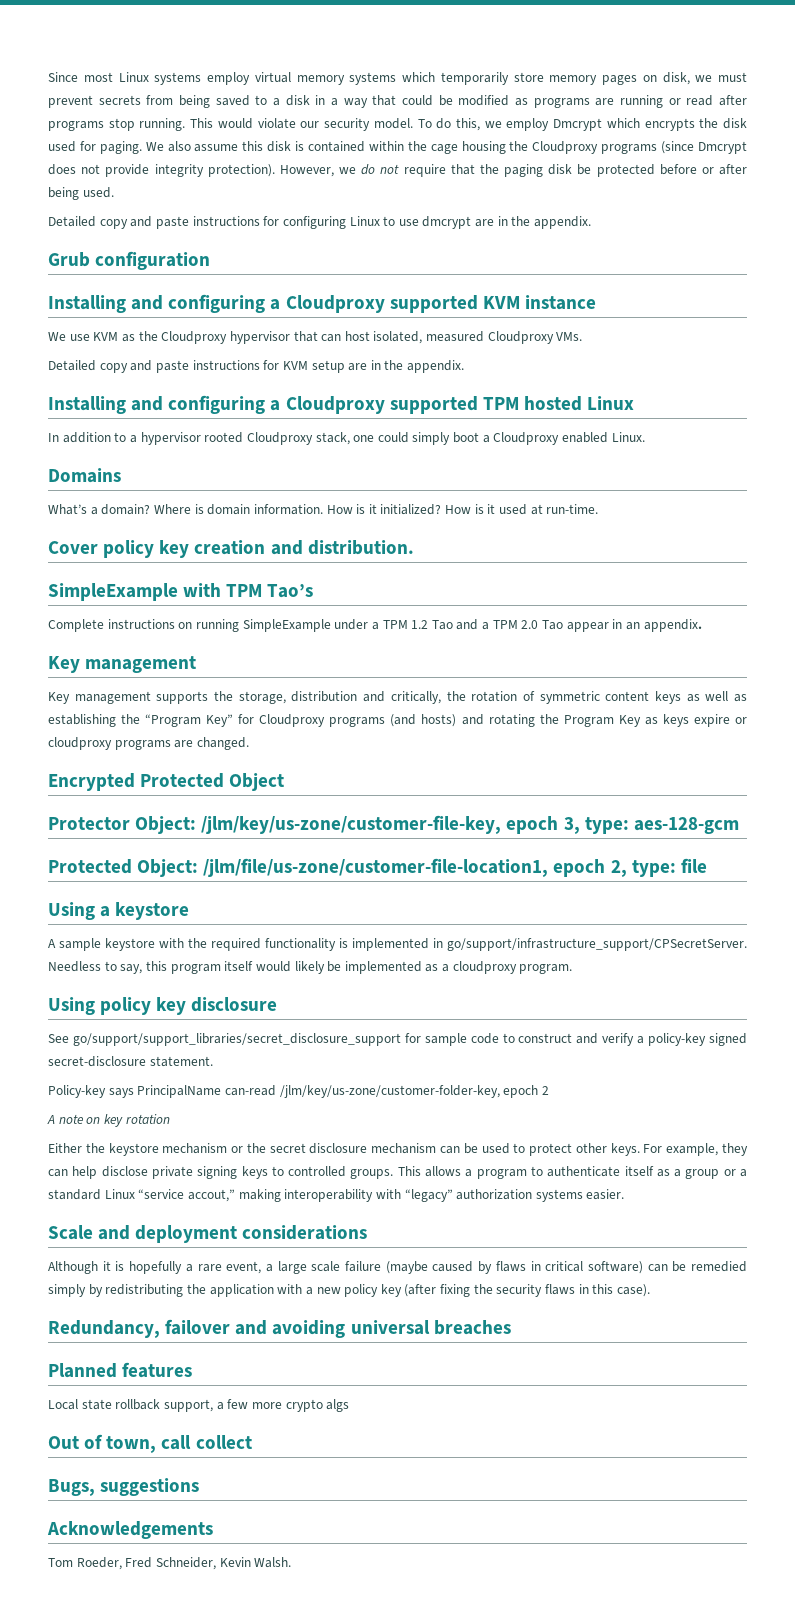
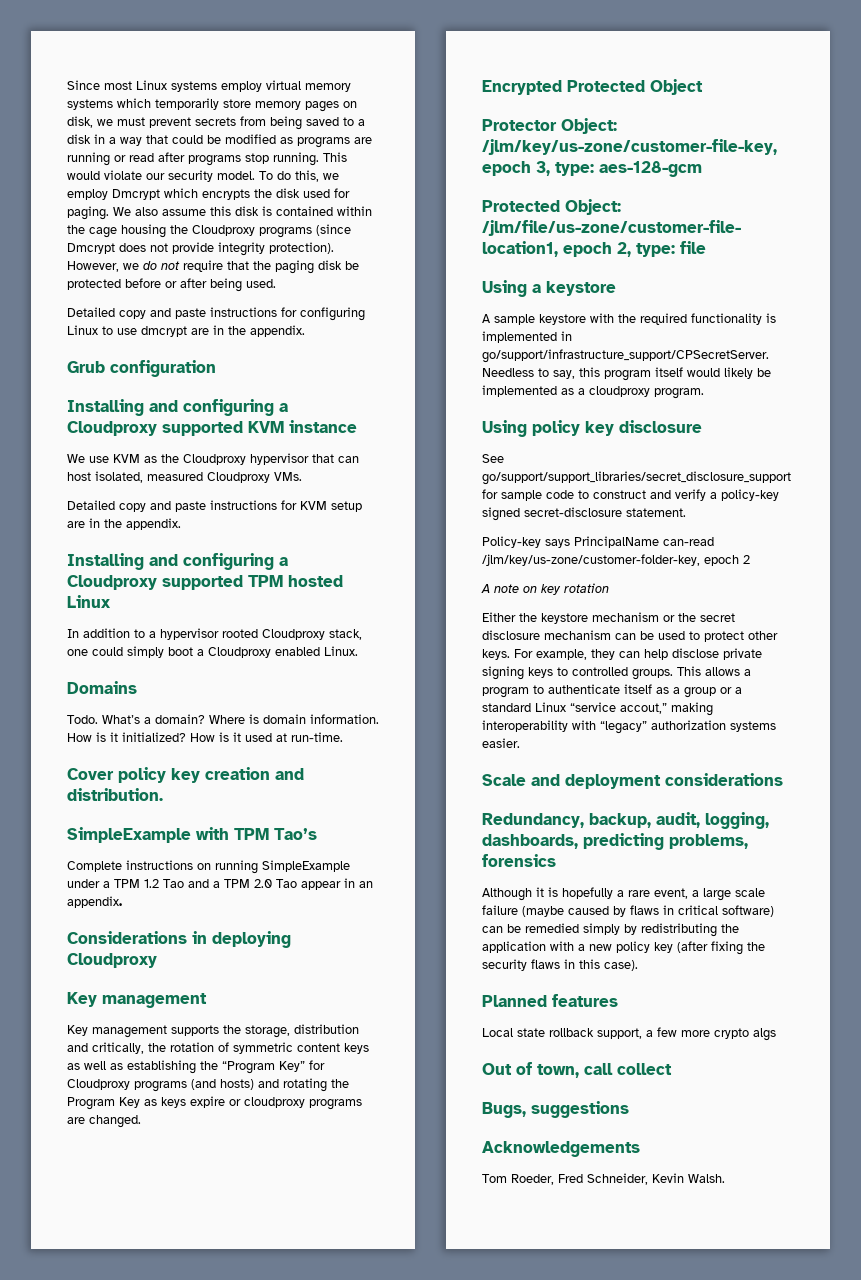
+ Todo.
+ Considerations in deploying Cloudproxy
+ Redundancy, backup, audit, logging, dashboards, predicting problems, forensics
- Redundancy, failover and avoiding universal breaches

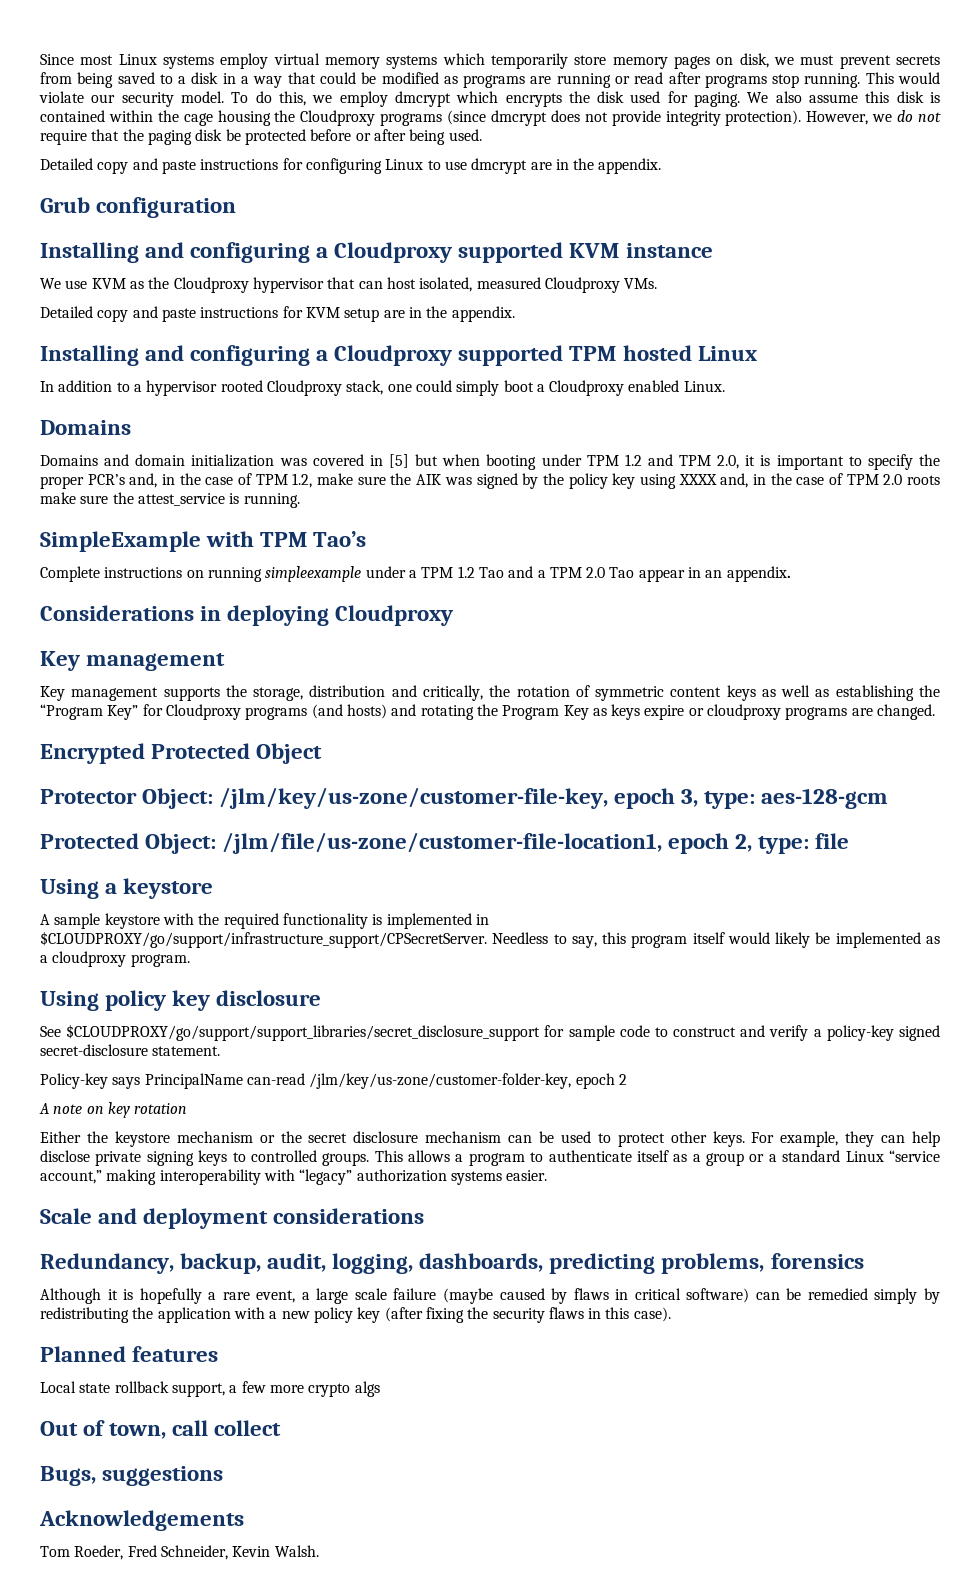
- To do this, we employ Dmcrypt which encrypts the disk used for paging.
+ To do this, we employ dmcrypt which encrypts the disk used for paging.
- We also assume this disk is contained within the cage housing the Cloudproxy programs (since Dmcrypt does not provide integrity protection).
+ We also assume this disk is contained within the cage housing the Cloudproxy programs (since dmcrypt does not provide integrity protection).
- Todo. What’s a domain? Where is domain information. How is it initialized? How is it used at run-time.
- Cover policy key creation and distribution.
+ Domains and domain initialization was covered in [5] but when booting under TPM 1.2 and TPM 2.0, it is important to specify the proper PCR’s and, in the case of TPM 1.2, make sure the AIK was signed by the policy key using XXXX and, in the case of TPM 2.0 roots make sure the attest_service is running.
- Complete instructions on running SimpleExample under a TPM 1.2 Tao and a TPM 2.0 Tao appear in an appendix.
+ Complete instructions on running simpleexample under a TPM 1.2 Tao and a TPM 2.0 Tao appear in an appendix.
- A sample keystore with the required functionality is implemented in go/support/infrastructure_support/CPSecretServer.
+ A sample keystore with the required functionality is implemented in $CLOUDPROXY/go/support/infrastructure_support/CPSecretServer.
- See go/support/support_libraries/secret_disclosure_support for sample code to construct and verify a policy-key signed secret-disclosure statement.
+ See $CLOUDPROXY/go/support/support_libraries/secret_disclosure_support for sample code to construct and verify a policy-key signed secret-disclosure statement.
- This allows a program to authenticate itself as a group or a standard Linux “service accout,” making interoperability with “legacy” authorization systems easier.
+ This allows a program to authenticate itself as a group or a standard Linux “service account,” making interoperability with “legacy” authorization systems easier.

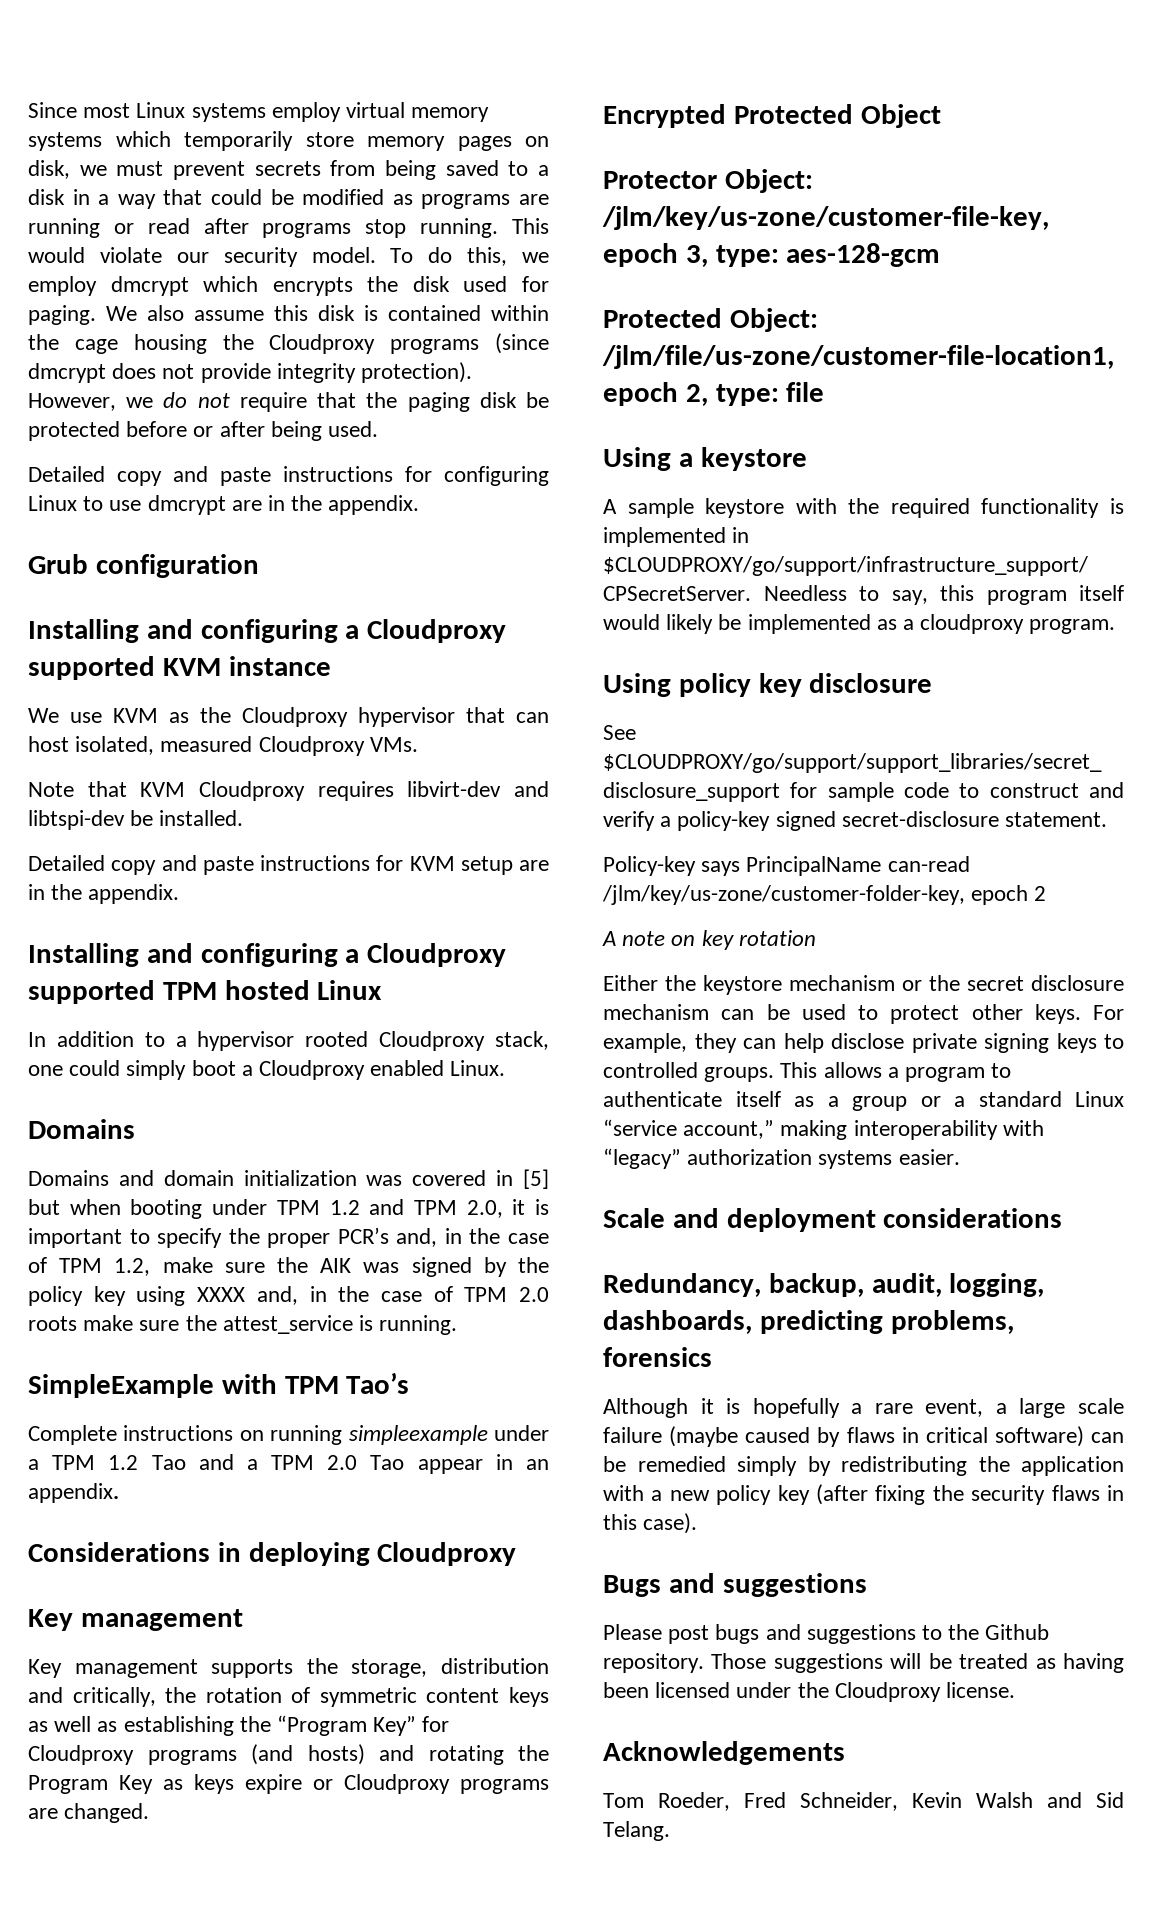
+ Note that KVM Cloudproxy requires libvirt-dev and libtspi-dev be installed.
- Key management supports the storage, distribution and critically, the rotation of symmetric content keys as well as establishing the “Program Key” for Cloudproxy programs (and hosts) and rotating the Program Key as keys expire or cloudproxy programs are changed.
+ Key management supports the storage, distribution and critically, the rotation of symmetric content keys as well as establishing the “Program Key” for Cloudproxy programs (and hosts) and rotating the Program Key as keys expire or Cloudproxy programs are changed.
- Planned features
- Local state rollback support, a few more crypto algs
- Out of town, call collect
- Bugs, suggestions
+ Bugs and suggestions
+ Please post bugs and suggestions to the Github repository. Those suggestions will be treated as having been licensed under the Cloudproxy license.
- Tom Roeder, Fred Schneider, Kevin Walsh.
+ Tom Roeder, Fred Schneider, Kevin Walsh and Sid Telang.

